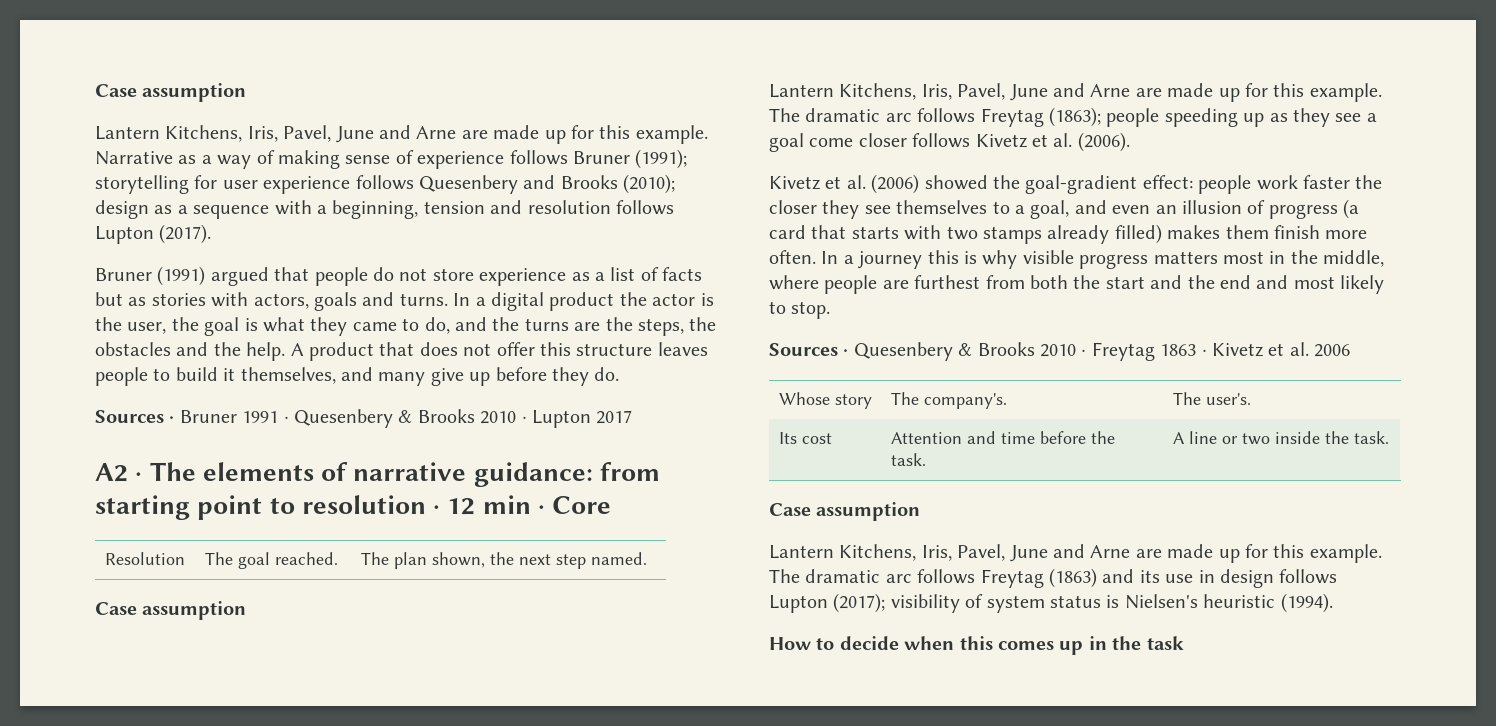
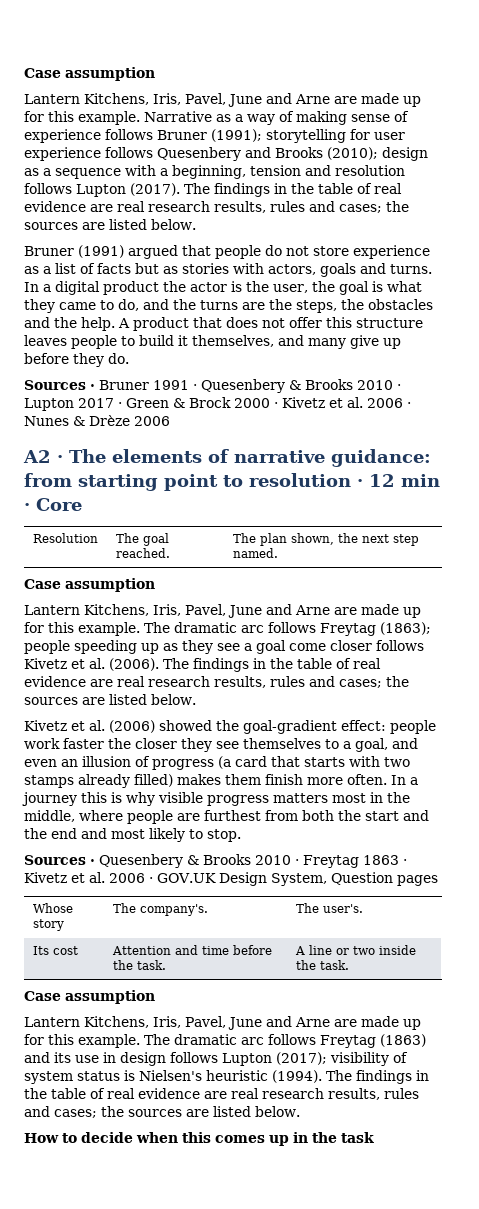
- Narrative as a way of making sense of experience follows Bruner (1991); storytelling for user experience follows Quesenbery and Brooks (2010); design as a sequence with a beginning, tension and resolution follows Lupton (2017).
+ Narrative as a way of making sense of experience follows Bruner (1991); storytelling for user experience follows Quesenbery and Brooks (2010); design as a sequence with a beginning, tension and resolution follows Lupton (2017). The findings in the table of real evidence are real research results, rules and cases; the sources are listed below.
- Sources · Bruner 1991 · Quesenbery & Brooks 2010 · Lupton 2017
+ Sources · Bruner 1991 · Quesenbery & Brooks 2010 · Lupton 2017 · Green & Brock 2000 · Kivetz et al. 2006 · Nunes & Drèze 2006
- The dramatic arc follows Freytag (1863); people speeding up as they see a goal come closer follows Kivetz et al. (2006).
+ The dramatic arc follows Freytag (1863); people speeding up as they see a goal come closer follows Kivetz et al. (2006). The findings in the table of real evidence are real research results, rules and cases; the sources are listed below.
- Sources · Quesenbery & Brooks 2010 · Freytag 1863 · Kivetz et al. 2006
+ Sources · Quesenbery & Brooks 2010 · Freytag 1863 · Kivetz et al. 2006 · GOV.UK Design System, Question pages
- The dramatic arc follows Freytag (1863) and its use in design follows Lupton (2017); visibility of system status is Nielsen's heuristic (1994).
+ The dramatic arc follows Freytag (1863) and its use in design follows Lupton (2017); visibility of system status is Nielsen's heuristic (1994). The findings in the table of real evidence are real research results, rules and cases; the sources are listed below.

